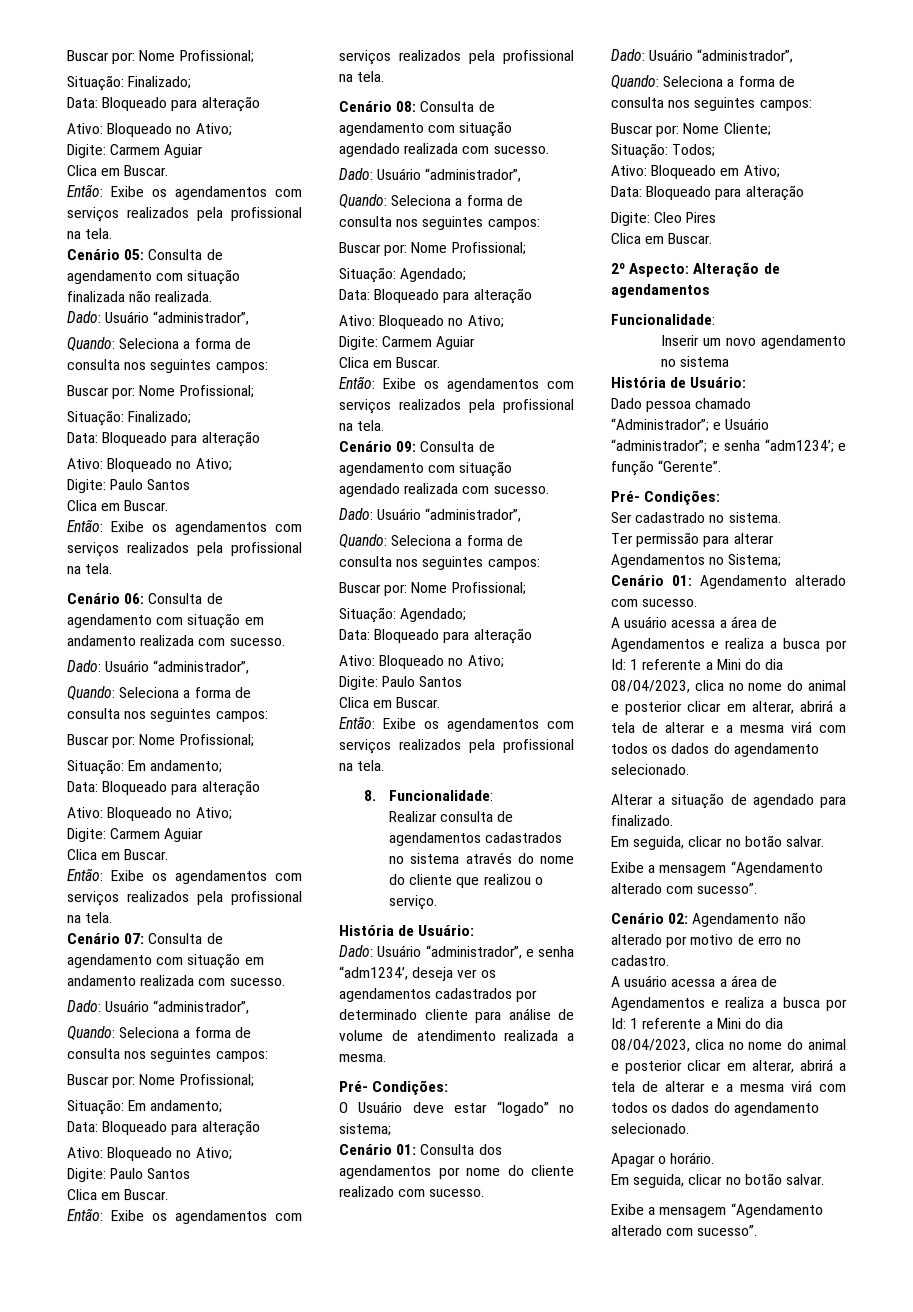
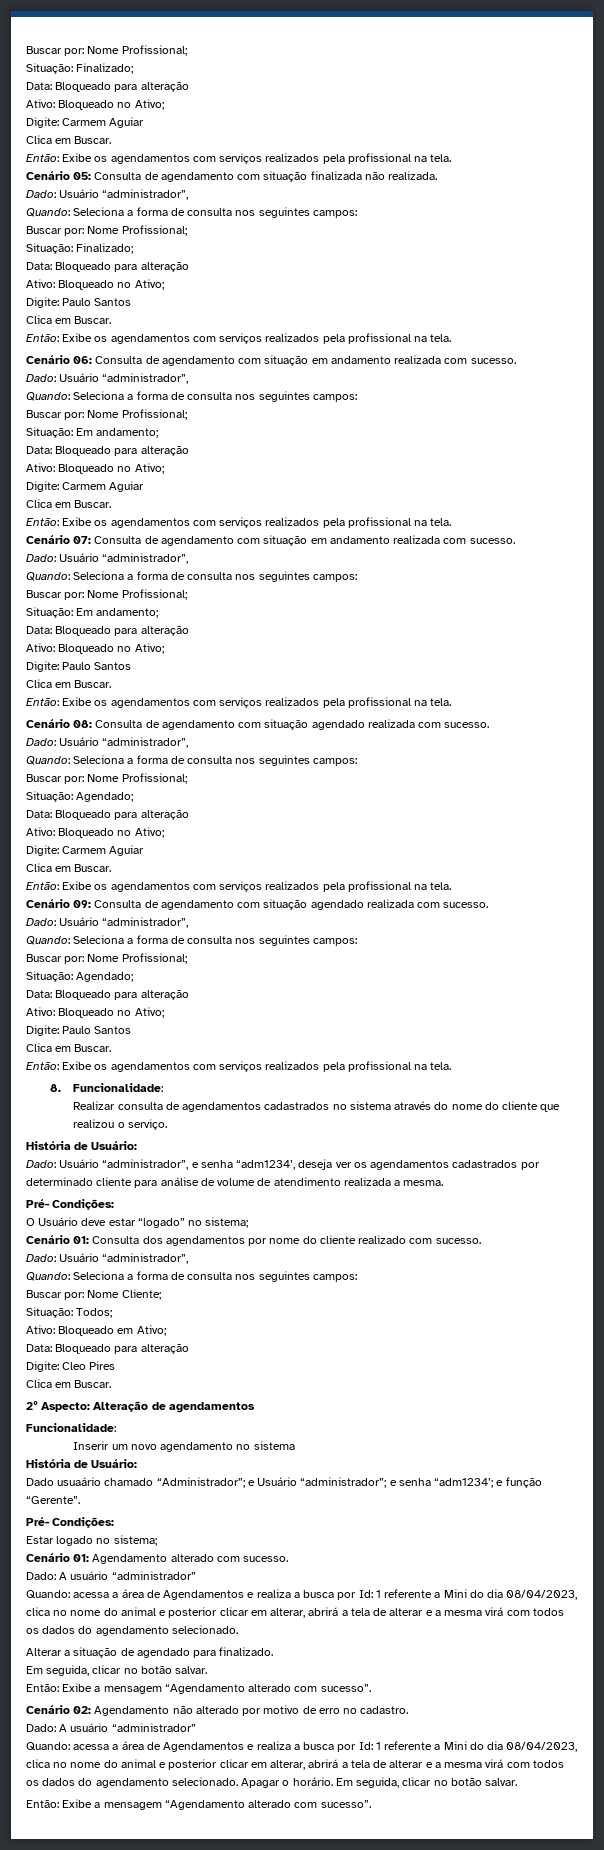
- Dado pessoa chamado “Administrador”; e Usuário “administrador”; e senha “adm1234’; e função “Gerente”.
+ Dado usuaário chamado “Administrador”; e Usuário “administrador”; e senha “adm1234’; e função “Gerente”.
- Ser cadastrado no sistema.
- Ter permissão para alterar Agendamentos no Sistema;
+ Estar logado no sistema;
  Cenário 01: Agendamento alterado com sucesso.
- A usuário acessa a área de Agendamentos e realiza a busca por Id: 1 referente a Mini do dia 08/04/2023, clica no nome do animal e posterior clicar em alterar, abrirá a tela de alterar e a mesma virá com todos os dados do agendamento selecionado.
+ Dado: A usuário “administrador”
+ Quando: acessa a área de Agendamentos e realiza a busca por Id: 1 referente a Mini do dia 08/04/2023, clica no nome do animal e posterior clicar em alterar, abrirá a tela de alterar e a mesma virá com todos os dados do agendamento selecionado.
  Alterar a situação de agendado para finalizado.
  Em seguida, clicar no botão salvar.
- Exibe a mensagem “Agendamento alterado com sucesso”.
+ Então: Exibe a mensagem “Agendamento alterado com sucesso”.
  Agendamento não alterado por motivo de erro no cadastro.
- A usuário acessa a área de Agendamentos e realiza a busca por Id: 1 referente a Mini do dia 08/04/2023, clica no nome do animal e posterior clicar em alterar, abrirá a tela de alterar e a mesma virá com todos os dados do agendamento selecionado.
- Apagar o horário.
- Em seguida, clicar no botão salvar.
- Exibe a mensagem “Agendamento alterado com sucesso”.
+ Dado: A usuário “administrador”
+ Quando: acessa a área de Agendamentos e realiza a busca por Id: 1 referente a Mini do dia 08/04/2023, clica no nome do animal e posterior clicar em alterar, abrirá a tela de alterar e a mesma virá com todos os dados do agendamento selecionado. Apagar o horário. Em seguida, clicar no botão salvar.
+ Então: Exibe a mensagem “Agendamento alterado com sucesso”.

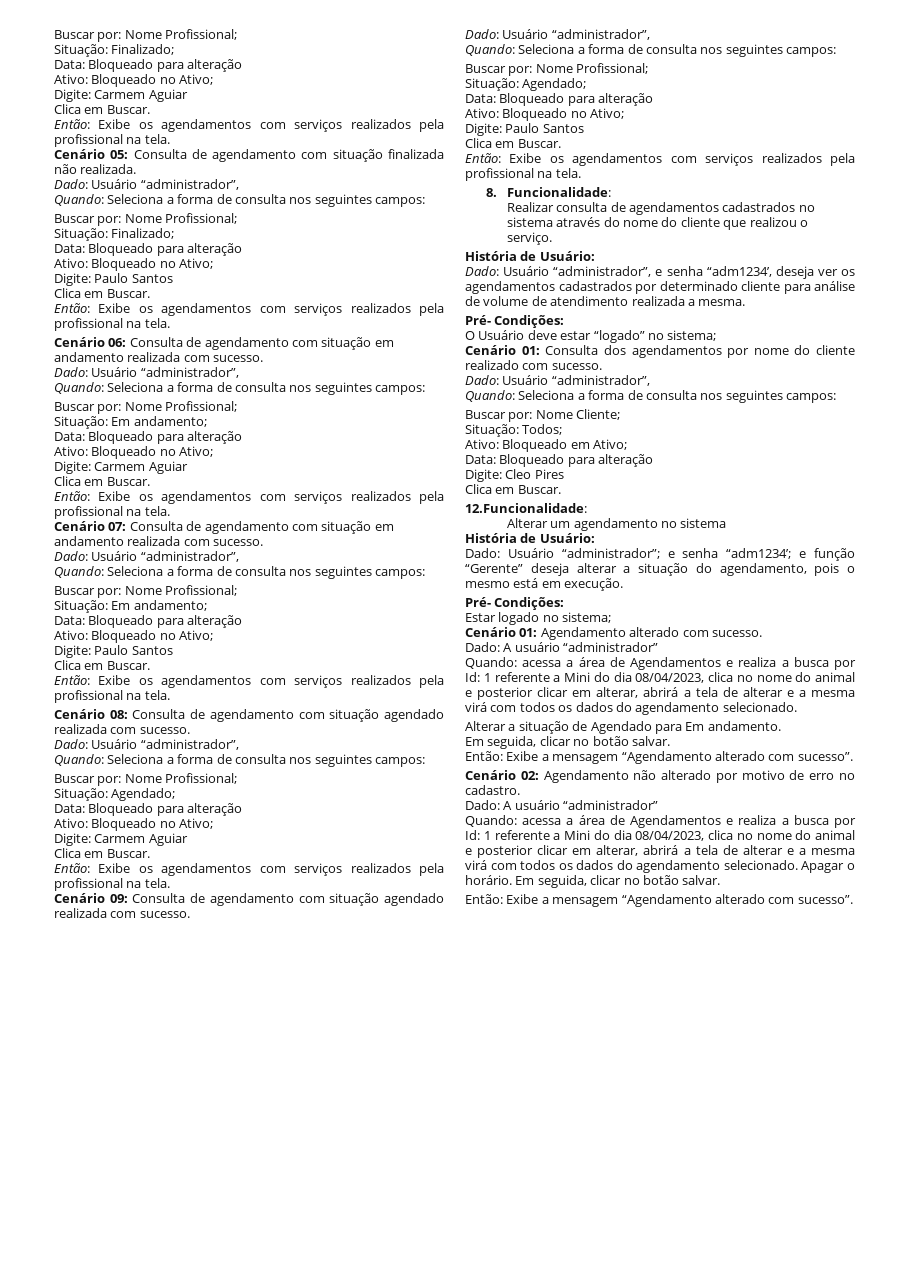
- 2º Aspecto: Alteração de agendamentos
- Funcionalidade:
- Inserir um novo agendamento no sistema
+ 12.Funcionalidade:
+ Alterar um agendamento no sistema
- Dado usuaário chamado “Administrador”; e Usuário “administrador”; e senha “adm1234’; e função “Gerente”.
+ Dado: Usuário “administrador”; e senha “adm1234’; e função “Gerente” deseja alterar a situação do agendamento, pois o mesmo está em execução.
- Alterar a situação de agendado para finalizado.
+ Alterar a situação de Agendado para Em andamento.

